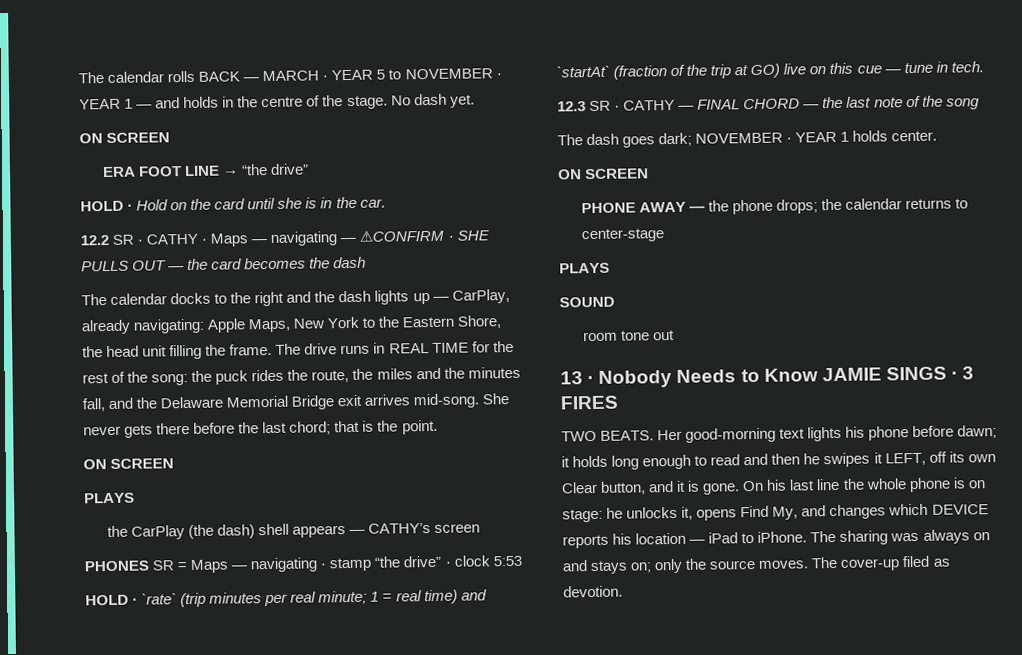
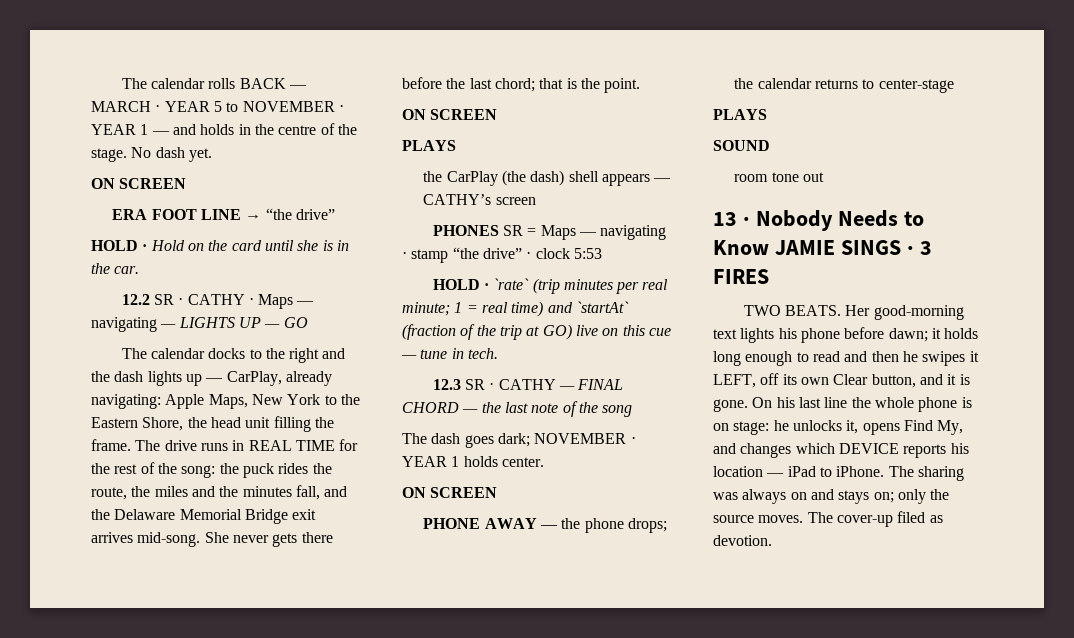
- 12.2 SR · CATHY · Maps — navigating — ⚠CONFIRM · SHE PULLS OUT — the card becomes the dash
+ 12.2 SR · CATHY · Maps — navigating — LIGHTS UP — GO

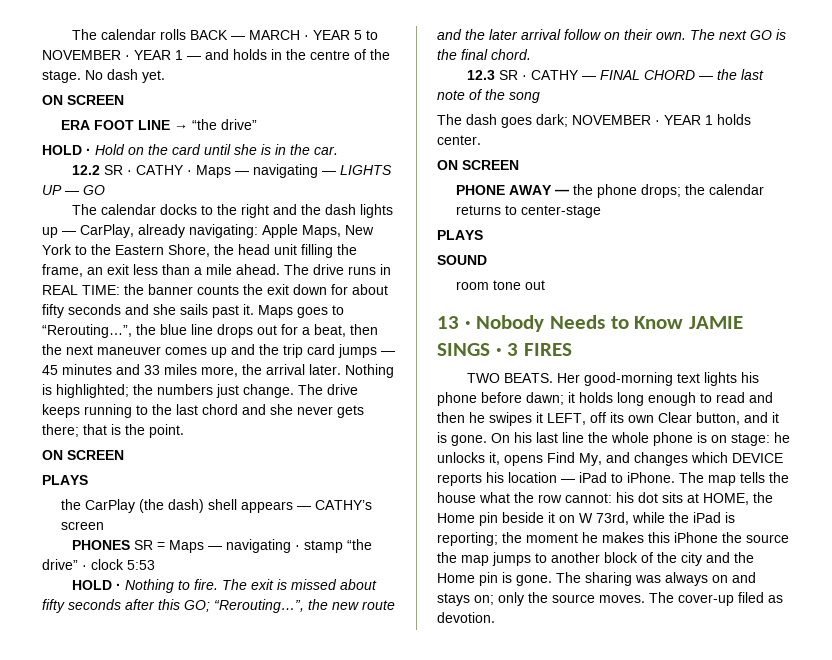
- The calendar docks to the right and the dash lights up — CarPlay, already navigating: Apple Maps, New York to the Eastern Shore, the head unit filling the frame.
+ The calendar docks to the right and the dash lights up — CarPlay, already navigating: Apple Maps, New York to the Eastern Shore, the head unit filling the frame, an exit less than a mile ahead.
- The drive runs in REAL TIME for the rest of the song: the puck rides the route, the miles and the minutes fall, and the Delaware Memorial Bridge exit arrives mid-song. She never gets there before the last chord; that is the point.
+ The drive runs in REAL TIME: the banner counts the exit down for about fifty seconds and she sails past it. Maps goes to “Rerouting…”, the blue line drops out for a beat, then the next maneuver comes up and the trip card jumps — 45 minutes and 33 miles more, the arrival later. Nothing is highlighted; the numbers just change. The drive keeps running to the last chord and she never gets there; that is the point.
- HOLD · `rate` (trip minutes per real minute; 1 = real time) and `startAt` (fraction of the trip at GO) live on this cue — tune in tech.
+ HOLD · Nothing to fire. The exit is missed about fifty seconds after this GO; “Rerouting…”, the new route and the later arrival follow on their own. The next GO is the final chord.
- The sharing was always on and stays on; only the source moves.
+ The map tells the house what the row cannot: his dot sits at HOME, the Home pin beside it on W 73rd, while the iPad is reporting; the moment he makes this iPhone the source the map jumps to another block of the city and the Home pin is gone. The sharing was always on and stays on; only the source moves.

